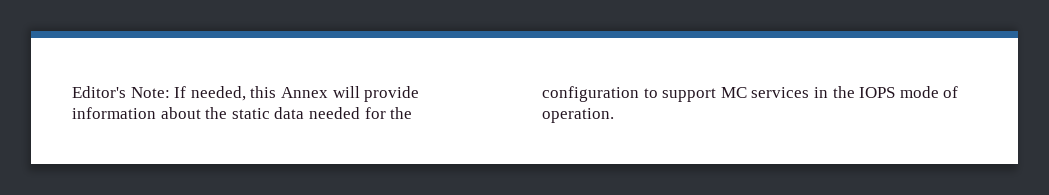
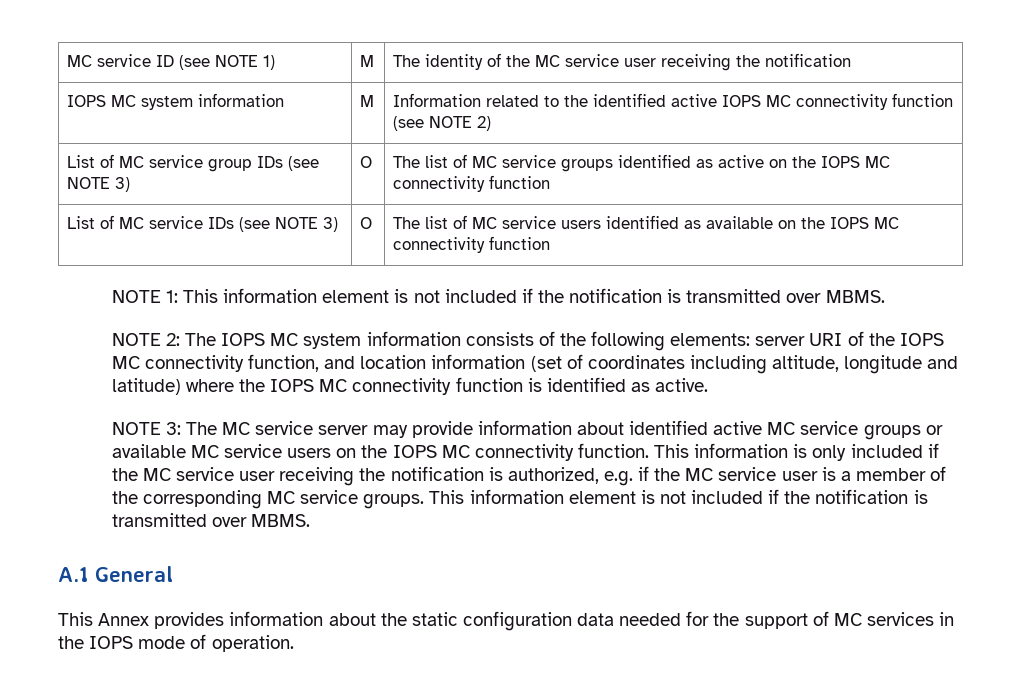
- Editor's Note: If needed, this Annex will provide information about the static data needed for the configuration to support MC services in the IOPS mode of operation.
+ MC service ID (see NOTE 1) | M | The identity of the MC service user receiving the notification
+ IOPS MC system information | M | Information related to the identified active IOPS MC connectivity function (see NOTE 2)
+ List of MC service group IDs (see NOTE 3) | O | The list of MC service groups identified as active on the IOPS MC connectivity function
+ List of MC service IDs (see NOTE 3) | O | The list of MC service users identified as available on the IOPS MC connectivity function
+ NOTE 1: This information element is not included if the notification is transmitted over MBMS.
+ NOTE 2: The IOPS MC system information consists of the following elements: server URI of the IOPS MC connectivity function, and location information (set of coordinates including altitude, longitude and latitude) where the IOPS MC connectivity function is identified as active.
+ NOTE 3: The MC service server may provide information about identified active MC service groups or available MC service users on the IOPS MC connectivity function. This information is only included if the MC service user receiving the notification is authorized, e.g. if the MC service user is a member of the corresponding MC service groups. This information element is not included if the notification is transmitted over MBMS.
+ A.1 General
+ This Annex provides information about the static configuration data needed for the support of MC services in the IOPS mode of operation.

